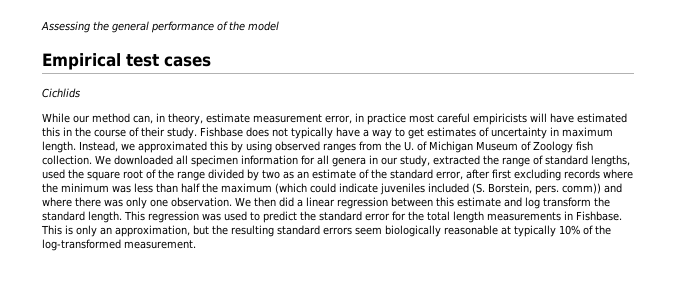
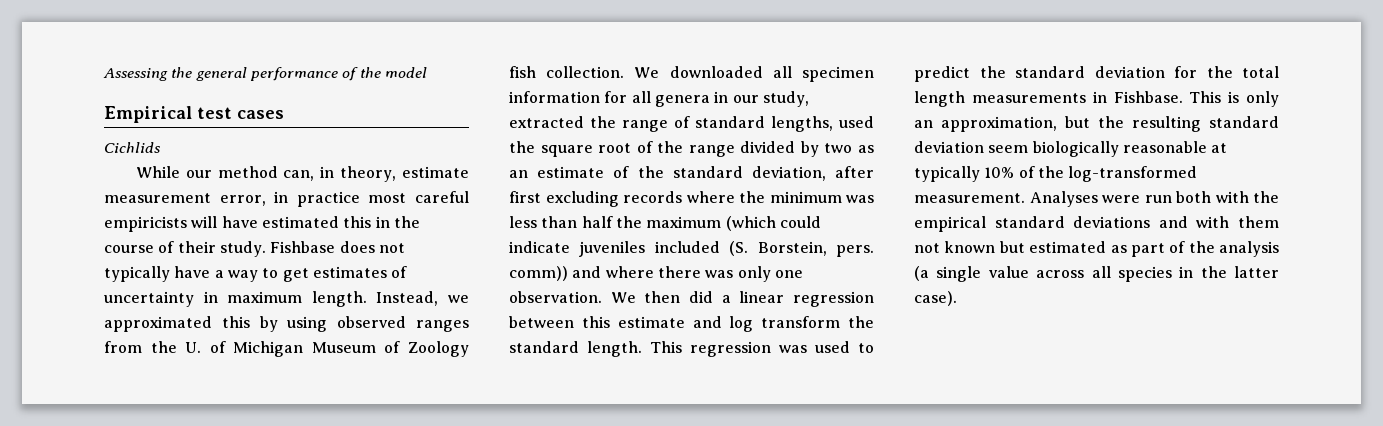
- We downloaded all specimen information for all genera in our study, extracted the range of standard lengths, used the square root of the range divided by two as an estimate of the standard error, after first excluding records where the minimum was less than half the maximum (which could indicate juveniles included (S. Borstein, pers. comm)) and where there was only one observation.
+ We downloaded all specimen information for all genera in our study, extracted the range of standard lengths, used the square root of the range divided by two as an estimate of the standard deviation, after first excluding records where the minimum was less than half the maximum (which could indicate juveniles included (S. Borstein, pers. comm)) and where there was only one observation.
- This regression was used to predict the standard error for the total length measurements in Fishbase.
+ This regression was used to predict the standard deviation for the total length measurements in Fishbase.
- This is only an approximation, but the resulting standard errors seem biologically reasonable at typically 10% of the log-transformed measurement.
+ This is only an approximation, but the resulting standard deviation seem biologically reasonable at typically 10% of the log-transformed measurement.
+ Analyses were run both with the empirical standard deviations and with them not known but estimated as part of the analysis (a single value across all species in the latter case).

